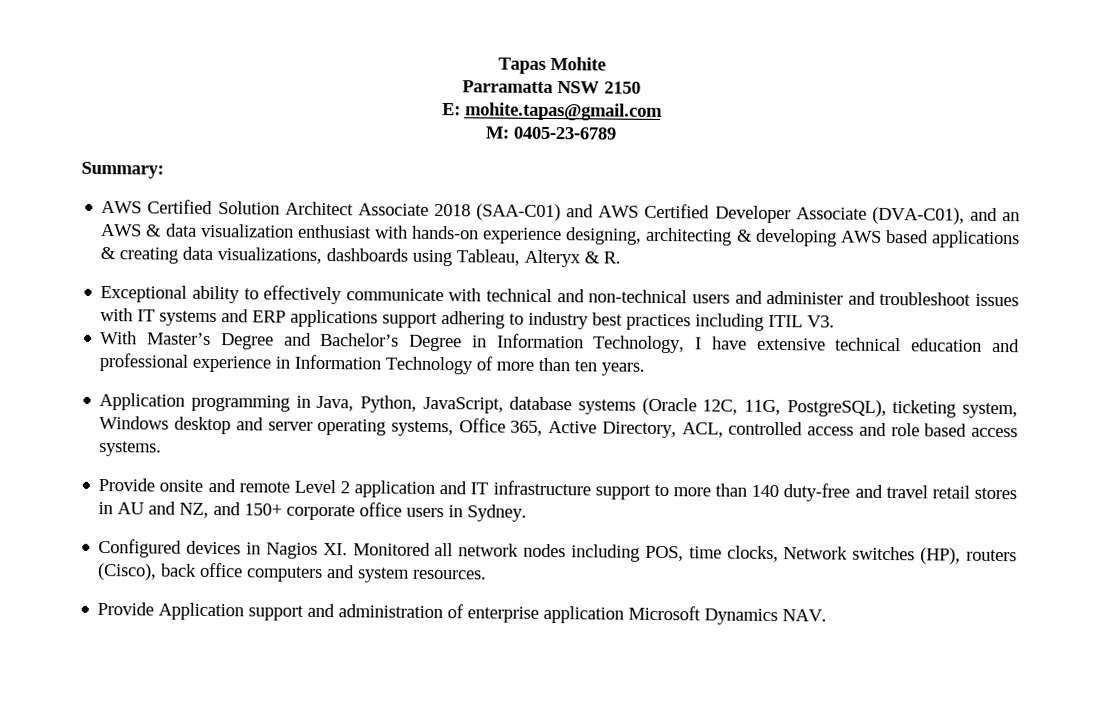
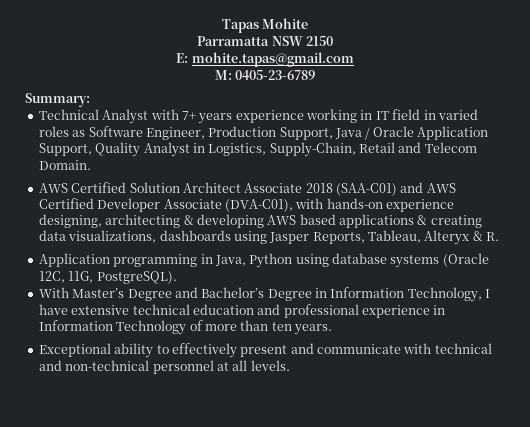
+ Technical Analyst with 7+ years experience working in IT field in varied roles as Software Engineer, Production Support, Java / Oracle Application Support, Quality Analyst in Logistics, Supply-Chain, Retail and Telecom Domain.
- AWS Certified Solution Architect Associate 2018 (SAA-C01) and AWS Certified Developer Associate (DVA-C01), and an AWS & data visualization enthusiast with hands-on experience designing, architecting & developing AWS based applications & creating data visualizations, dashboards using Tableau, Alteryx & R.
+ AWS Certified Solution Architect Associate 2018 (SAA-C01) and AWS Certified Developer Associate (DVA-C01), with hands-on experience designing, architecting & developing AWS based applications & creating data visualizations, dashboards using Jasper Reports, Tableau, Alteryx & R.
- Exceptional ability to effectively communicate with technical and non-technical users and administer and troubleshoot issues with IT systems and ERP applications support adhering to industry best practices including ITIL V3.
+ Application programming in Java, Python using database systems (Oracle 12C, 11G, PostgreSQL).
- Application programming in Java, Python, JavaScript, database systems (Oracle 12C, 11G, PostgreSQL), ticketing system, Windows desktop and server operating systems, Office 365, Active Directory, ACL, controlled access and role based access systems.
- Provide onsite and remote Level 2 application and IT infrastructure support to more than 140 duty-free and travel retail stores in AU and NZ, and 150+ corporate office users in Sydney.
- Configured devices in Nagios XI. Monitored all network nodes including POS, time clocks, Network switches (HP), routers (Cisco), back office computers and system resources.
- Provide Application support and administration of enterprise application Microsoft Dynamics NAV.
+ Exceptional ability to effectively present and communicate with technical and non-technical personnel at all levels.

